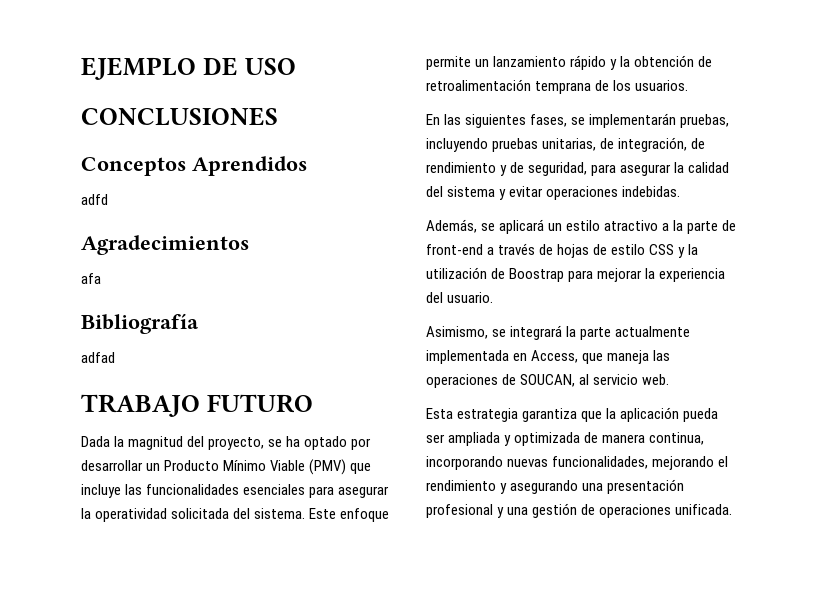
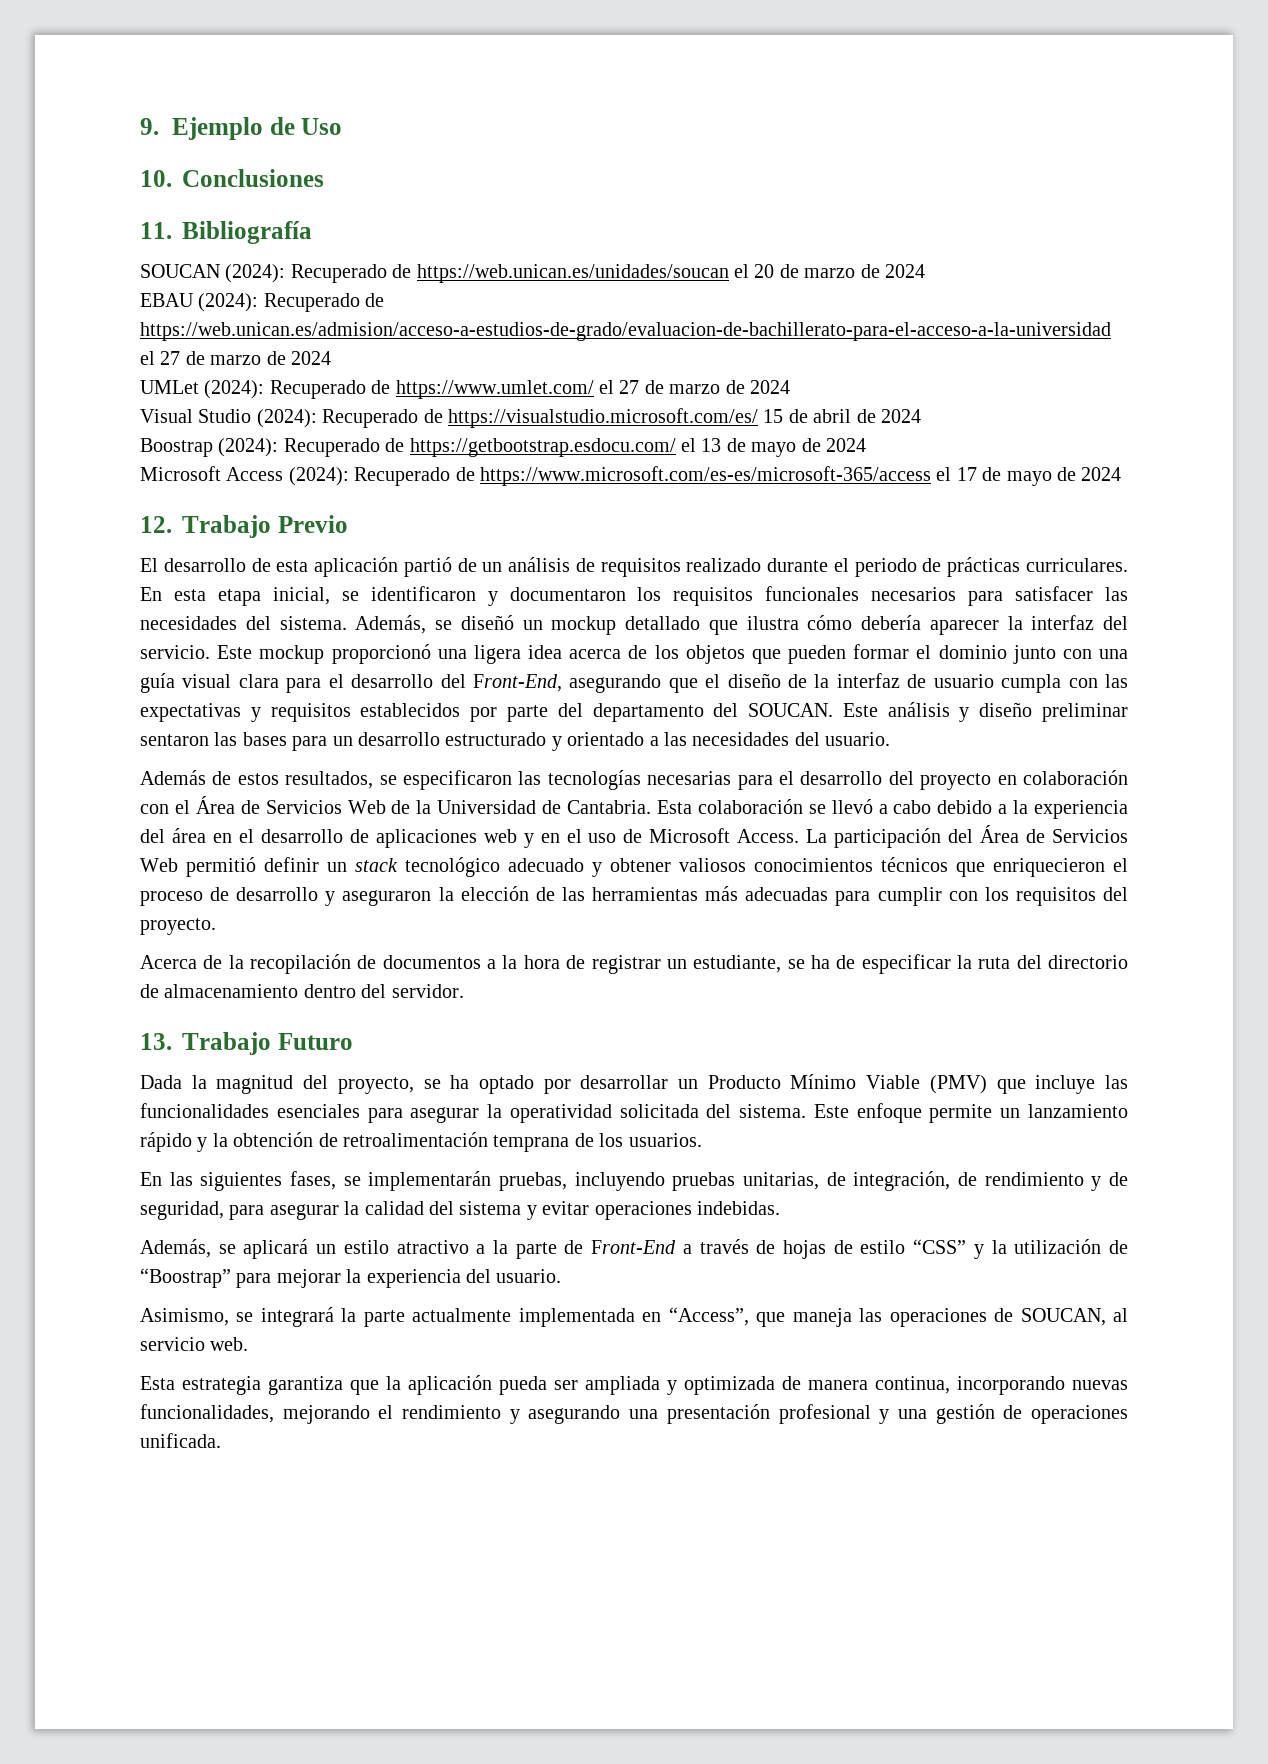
- EJEMPLO DE USO
- CONCLUSIONES
- Conceptos Aprendidos
- adfd
- Agradecimientos
- afa
- Bibliografía
- adfad
- TRABAJO FUTURO
+ 9. Ejemplo de Uso
+ 10. Conclusiones
+ 11. Bibliografía
+ SOUCAN (2024): Recuperado de https://web.unican.es/unidades/soucan el 20 de marzo de 2024
+ EBAU (2024): Recuperado de https://web.unican.es/admision/acceso-a-estudios-de-grado/evaluacion-de-bachillerato-para-el-acceso-a-la-universidad el 27 de marzo de 2024
+ UMLet (2024): Recuperado de https://www.umlet.com/ el 27 de marzo de 2024
+ Visual Studio (2024): Recuperado de https://visualstudio.microsoft.com/es/ 15 de abril de 2024
+ Boostrap (2024): Recuperado de https://getbootstrap.esdocu.com/ el 13 de mayo de 2024
+ Microsoft Access (2024): Recuperado de https://www.microsoft.com/es-es/microsoft-365/access el 17 de mayo de 2024
+ 12. Trabajo Previo
+ El desarrollo de esta aplicación partió de un análisis de requisitos realizado durante el periodo de prácticas curriculares. En esta etapa inicial, se identificaron y documentaron los requisitos funcionales necesarios para satisfacer las necesidades del sistema. Además, se diseñó un mockup detallado que ilustra cómo debería aparecer la interfaz del servicio. Este mockup proporcionó una ligera idea acerca de los objetos que pueden formar el dominio junto con una guía visual clara para el desarrollo del Front-End, asegurando que el diseño de la interfaz de usuario cumpla con las expectativas y requisitos establecidos por parte del departamento del SOUCAN. Este análisis y diseño preliminar sentaron las bases para un desarrollo estructurado y orientado a las necesidades del usuario.
+ Además de estos resultados, se especificaron las tecnologías necesarias para el desarrollo del proyecto en colaboración con el Área de Servicios Web de la Universidad de Cantabria. Esta colaboración se llevó a cabo debido a la experiencia del área en el desarrollo de aplicaciones web y en el uso de Microsoft Access. La participación del Área de Servicios Web permitió definir un stack tecnológico adecuado y obtener valiosos conocimientos técnicos que enriquecieron el proceso de desarrollo y aseguraron la elección de las herramientas más adecuadas para cumplir con los requisitos del proyecto.
+ Acerca de la recopilación de documentos a la hora de registrar un estudiante, se ha de especificar la ruta del directorio de almacenamiento dentro del servidor.
+ 13. Trabajo Futuro
- Además, se aplicará un estilo atractivo a la parte de front-end a través de hojas de estilo CSS y la utilización de Boostrap para mejorar la experiencia del usuario.
+ Además, se aplicará un estilo atractivo a la parte de Front-End a través de hojas de estilo “CSS” y la utilización de “Boostrap” para mejorar la experiencia del usuario.
- Asimismo, se integrará la parte actualmente implementada en Access, que maneja las operaciones de SOUCAN, al servicio web.
+ Asimismo, se integrará la parte actualmente implementada en “Access”, que maneja las operaciones de SOUCAN, al servicio web.

